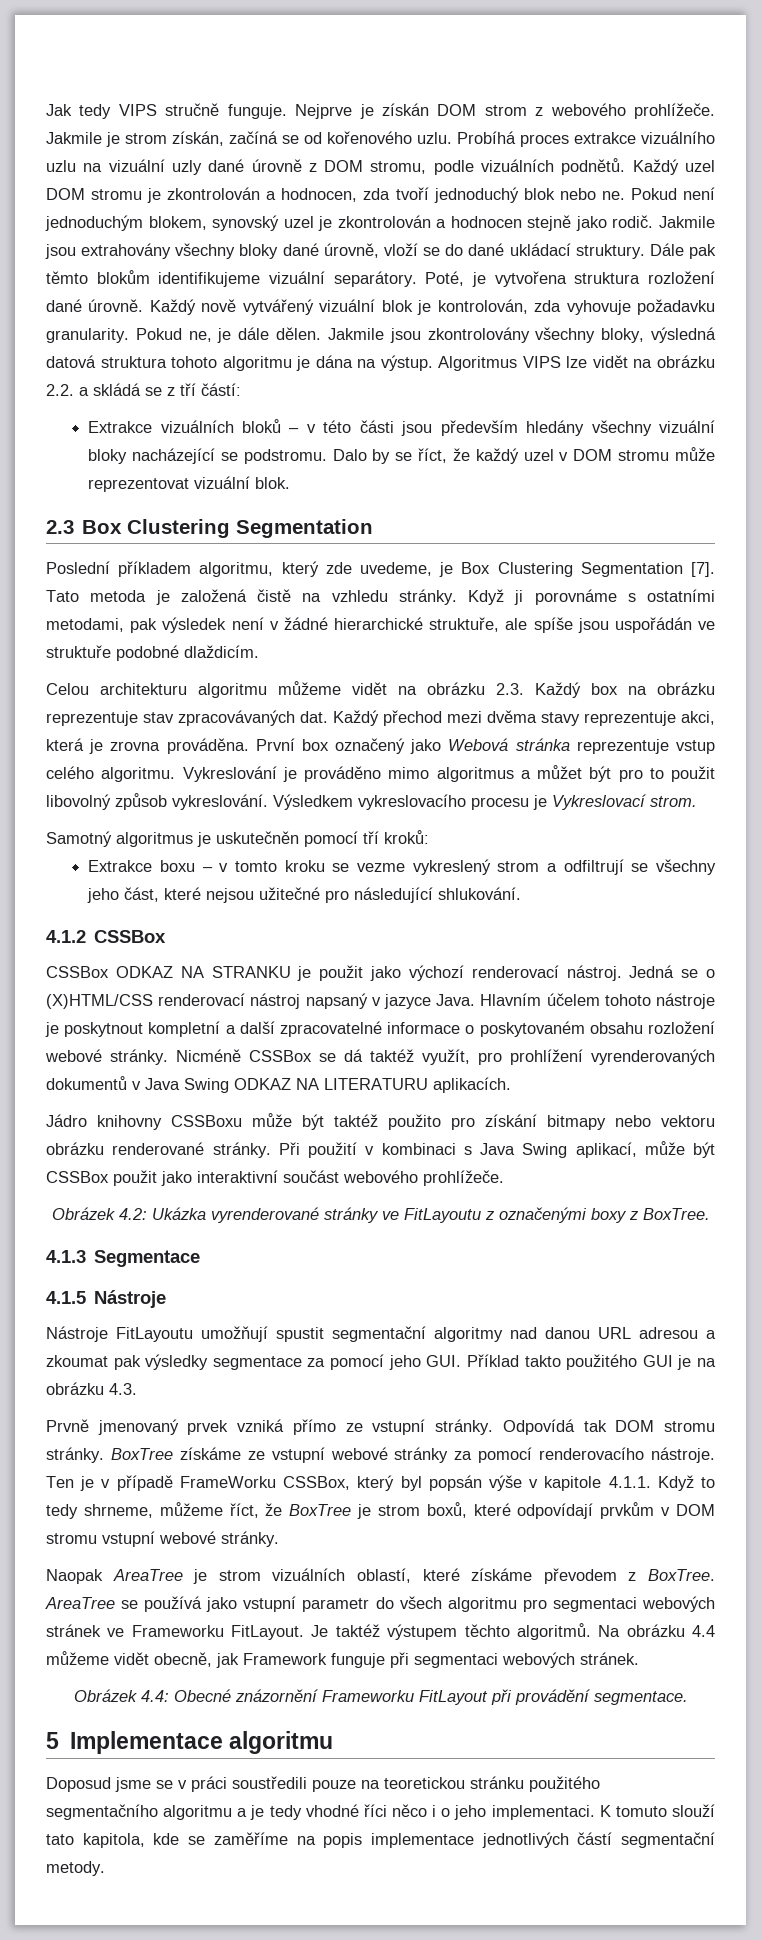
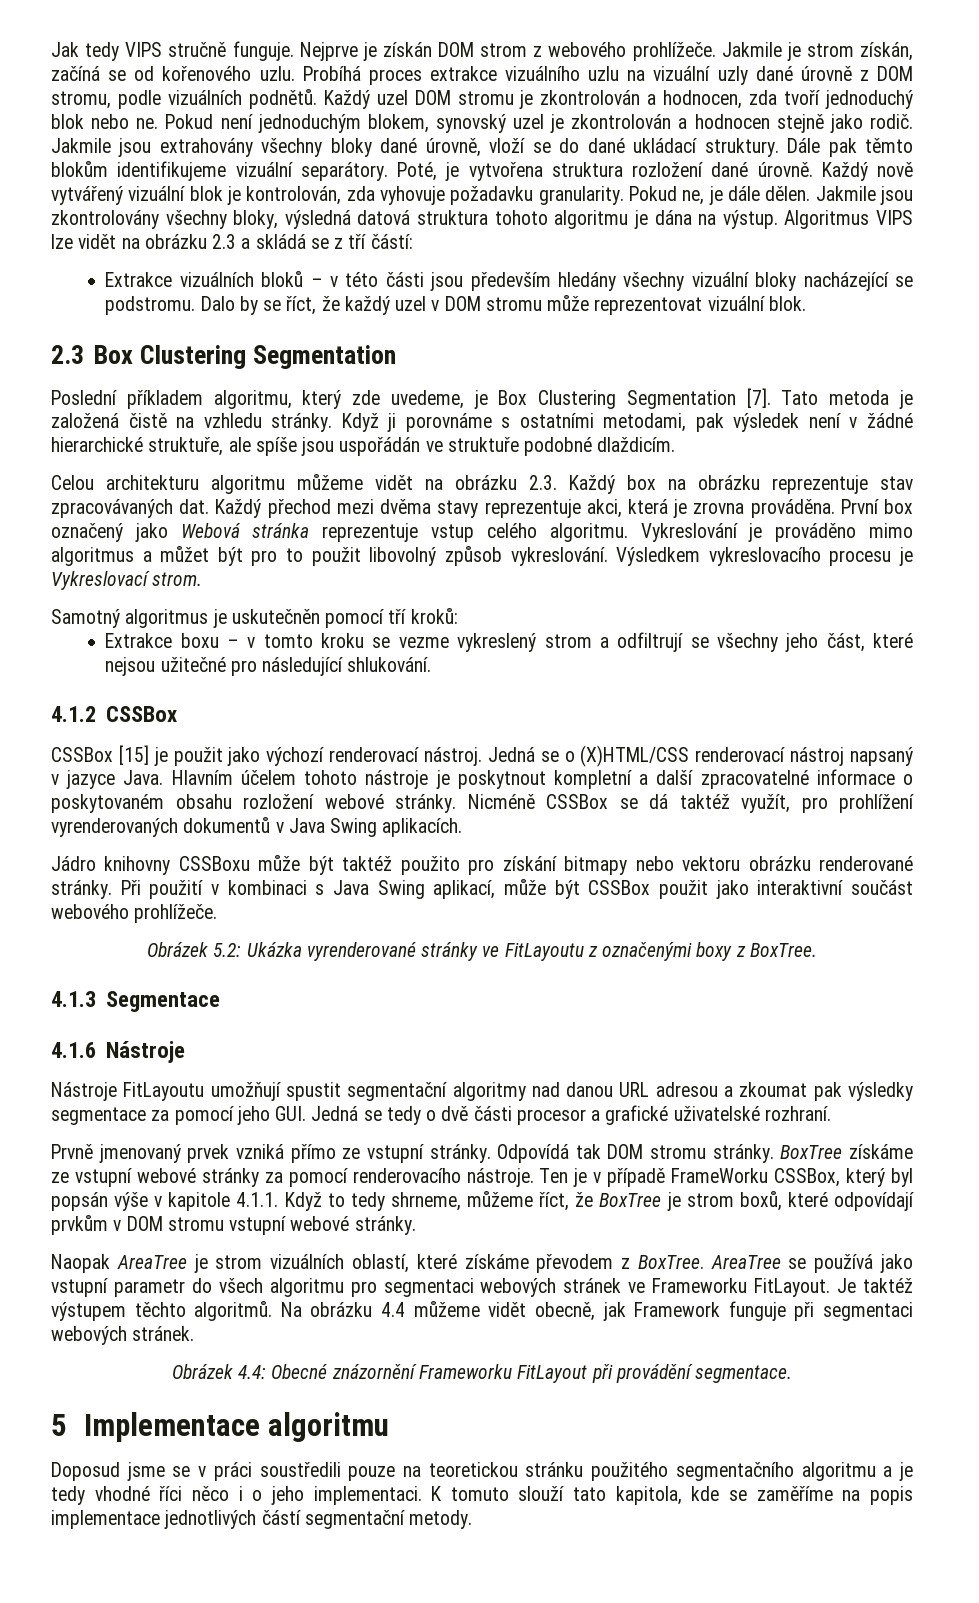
- Algoritmus VIPS lze vidět na obrázku 2.2. a skládá se z tří částí:
+ Algoritmus VIPS lze vidět na obrázku 2.3 a skládá se z tří částí:
- CSSBox ODKAZ NA STRANKU je použit jako výchozí renderovací nástroj.
+ CSSBox [15] je použit jako výchozí renderovací nástroj.
- Nicméně CSSBox se dá taktéž využít, pro prohlížení vyrenderovaných dokumentů v Java Swing ODKAZ NA LITERATURU aplikacích.
+ Nicméně CSSBox se dá taktéž využít, pro prohlížení vyrenderovaných dokumentů v Java Swing aplikacích.
- Obrázek 4.2: Ukázka vyrenderované stránky ve FitLayoutu z označenými boxy z BoxTree.
+ Obrázek 5.2: Ukázka vyrenderované stránky ve FitLayoutu z označenými boxy z BoxTree.
- 4.1.5 Nástroje
+ 4.1.6 Nástroje
- Nástroje FitLayoutu umožňují spustit segmentační algoritmy nad danou URL adresou a zkoumat pak výsledky segmentace za pomocí jeho GUI. Příklad takto použitého GUI je na obrázku 4.3.
+ Nástroje FitLayoutu umožňují spustit segmentační algoritmy nad danou URL adresou a zkoumat pak výsledky segmentace za pomocí jeho GUI. Jedná se tedy o dvě části procesor a grafické uživatelské rozhraní.

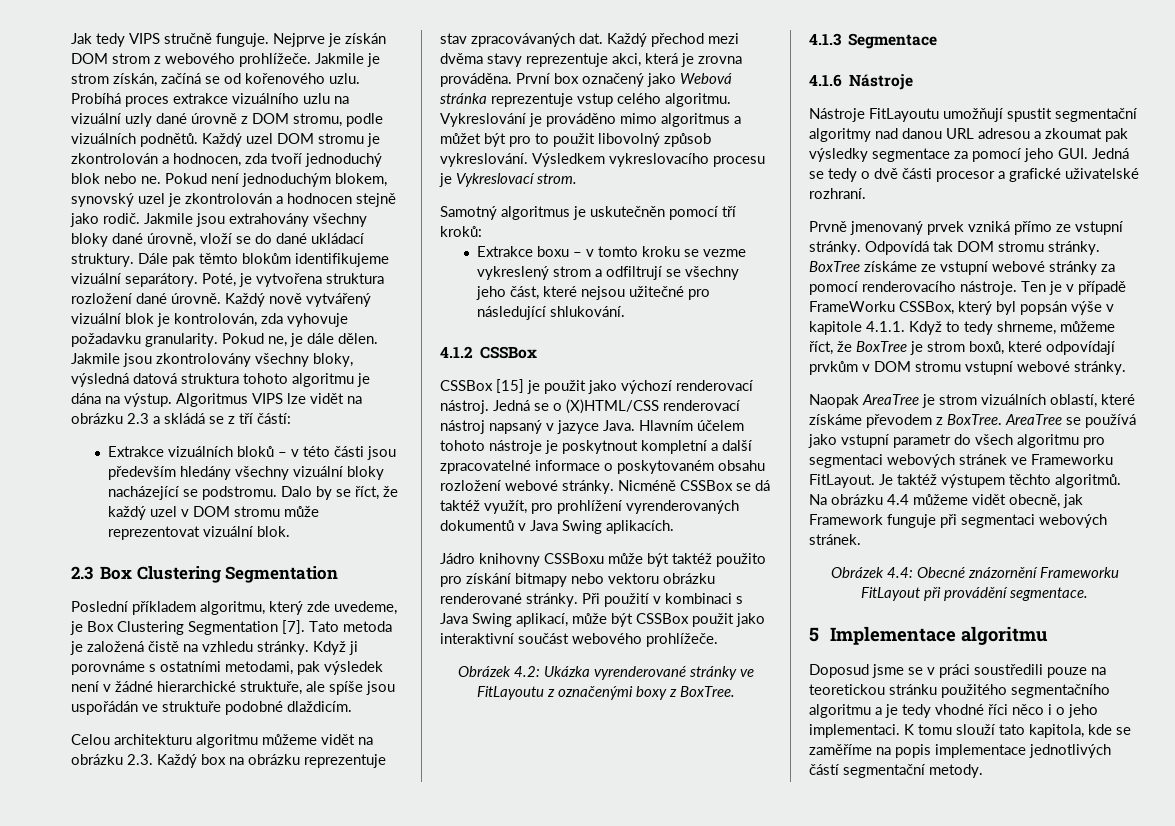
- Obrázek 5.2: Ukázka vyrenderované stránky ve FitLayoutu z označenými boxy z BoxTree.
+ Obrázek 4.2: Ukázka vyrenderované stránky ve FitLayoutu z označenými boxy z BoxTree.
- K tomuto slouží tato kapitola, kde se zaměříme na popis implementace jednotlivých částí segmentační metody.
+ K tomu slouží tato kapitola, kde se zaměříme na popis implementace jednotlivých částí segmentační metody.

